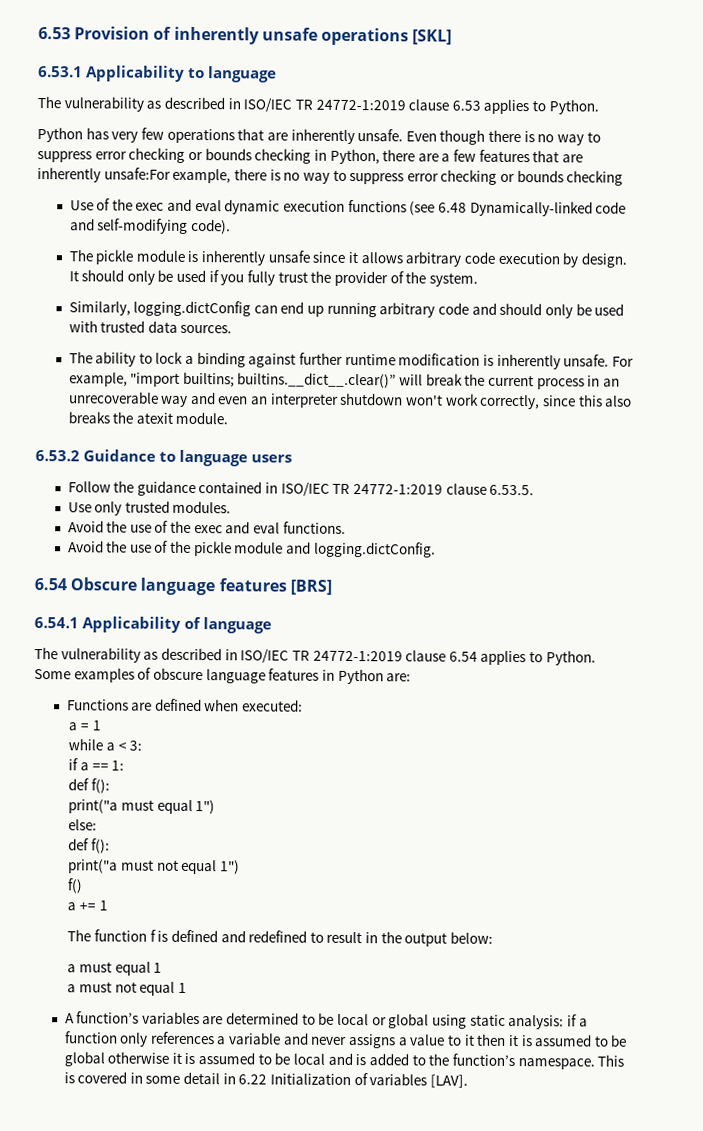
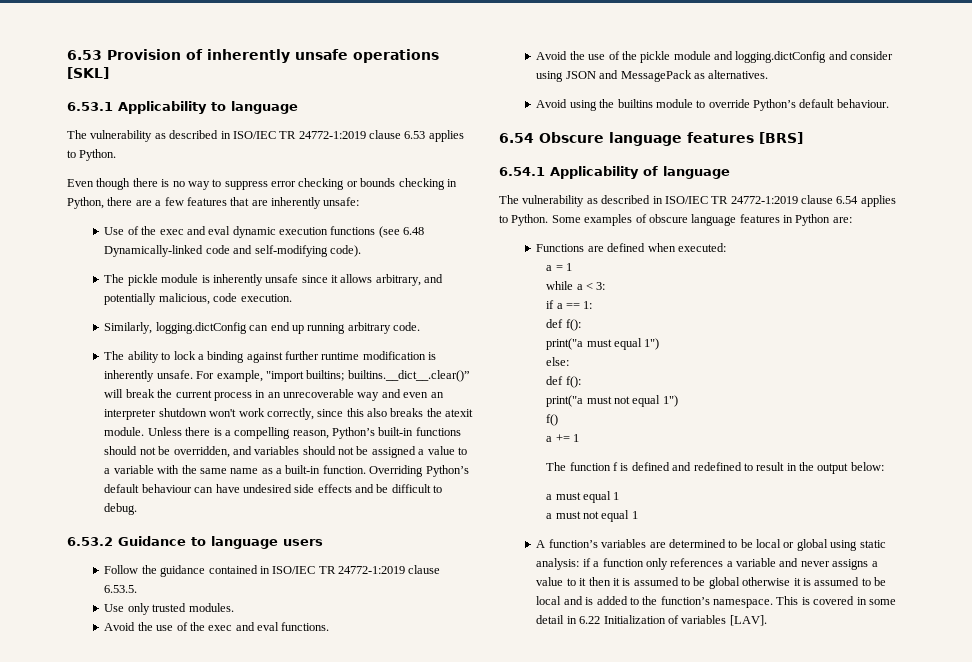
- Python has very few operations that are inherently unsafe. Even though there is no way to suppress error checking or bounds checking in Python, there are a few features that are inherently unsafe:For example, there is no way to suppress error checking or bounds checking
+ Even though there is no way to suppress error checking or bounds checking in Python, there are a few features that are inherently unsafe:
- The pickle module is inherently unsafe since it allows arbitrary code execution by design. It should only be used if you fully trust the provider of the system.
+ The pickle module is inherently unsafe since it allows arbitrary, and potentially malicious, code execution.
- Similarly, logging.dictConfig can end up running arbitrary code and should only be used with trusted data sources.
+ Similarly, logging.dictConfig can end up running arbitrary code.
+ Unless there is a compelling reason, Python’s built-in functions should not be overridden, and variables should not be assigned a value to a variable with the same name as a built-in function. Overriding Python’s default behaviour can have undesired side effects and be difficult to debug.
- Avoid the use of the pickle module and logging.dictConfig.
+ Avoid the use of the pickle module and logging.dictConfig and consider using JSON and MessagePack as alternatives.
+ Avoid using the builtins module to override Python’s default behaviour.

